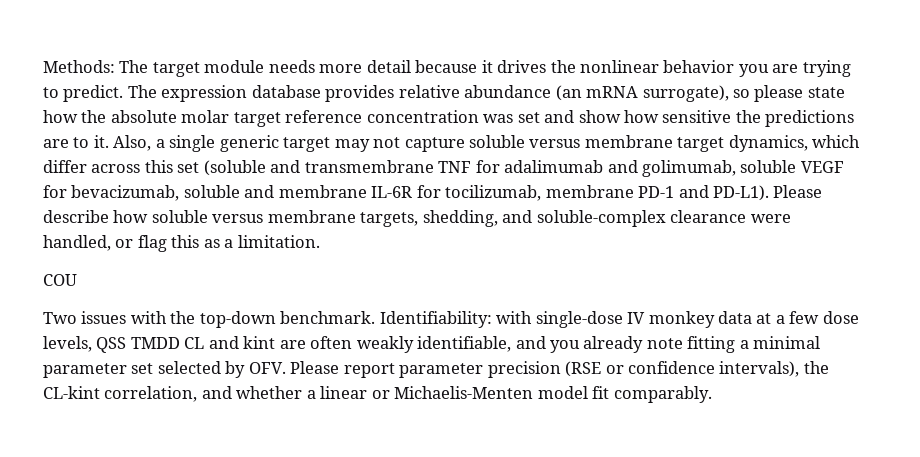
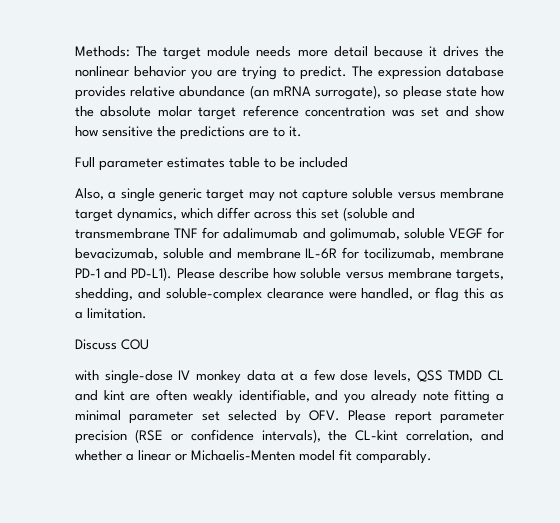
- The expression database provides relative abundance (an mRNA surrogate), so please state how the absolute molar target reference concentration was set and show how sensitive the predictions are to it. Also, a single generic target may not capture soluble versus membrane target dynamics, which differ across this set (soluble and transmembrane TNF for adalimumab and golimumab, soluble VEGF for bevacizumab, soluble and membrane IL-6R for tocilizumab, membrane PD-1 and PD-L1).
+ The expression database provides relative abundance (an mRNA surrogate), so please state how the absolute molar target reference concentration was set and show how sensitive the predictions are to it.
+ Full parameter estimates table to be included
+ Also, a single generic target may not capture soluble versus membrane target dynamics, which differ across this set (soluble and transmembrane TNF for adalimumab and golimumab, soluble VEGF for bevacizumab, soluble and membrane IL-6R for tocilizumab, membrane PD-1 and PD-L1).
- COU
+ Discuss COU
- Two issues with the top-down benchmark. Identifiability: with single-dose IV monkey data at a few dose levels, QSS TMDD CL and kint are often weakly identifiable, and you already note fitting a minimal parameter set selected by OFV. Please report parameter precision (RSE or confidence intervals), the CL-kint correlation, and whether a linear or Michaelis-Menten model fit comparably.
+ with single-dose IV monkey data at a few dose levels, QSS TMDD CL and kint are often weakly identifiable, and you already note fitting a minimal parameter set selected by OFV. Please report parameter precision (RSE or confidence intervals), the CL-kint correlation, and whether a linear or Michaelis-Menten model fit comparably.

